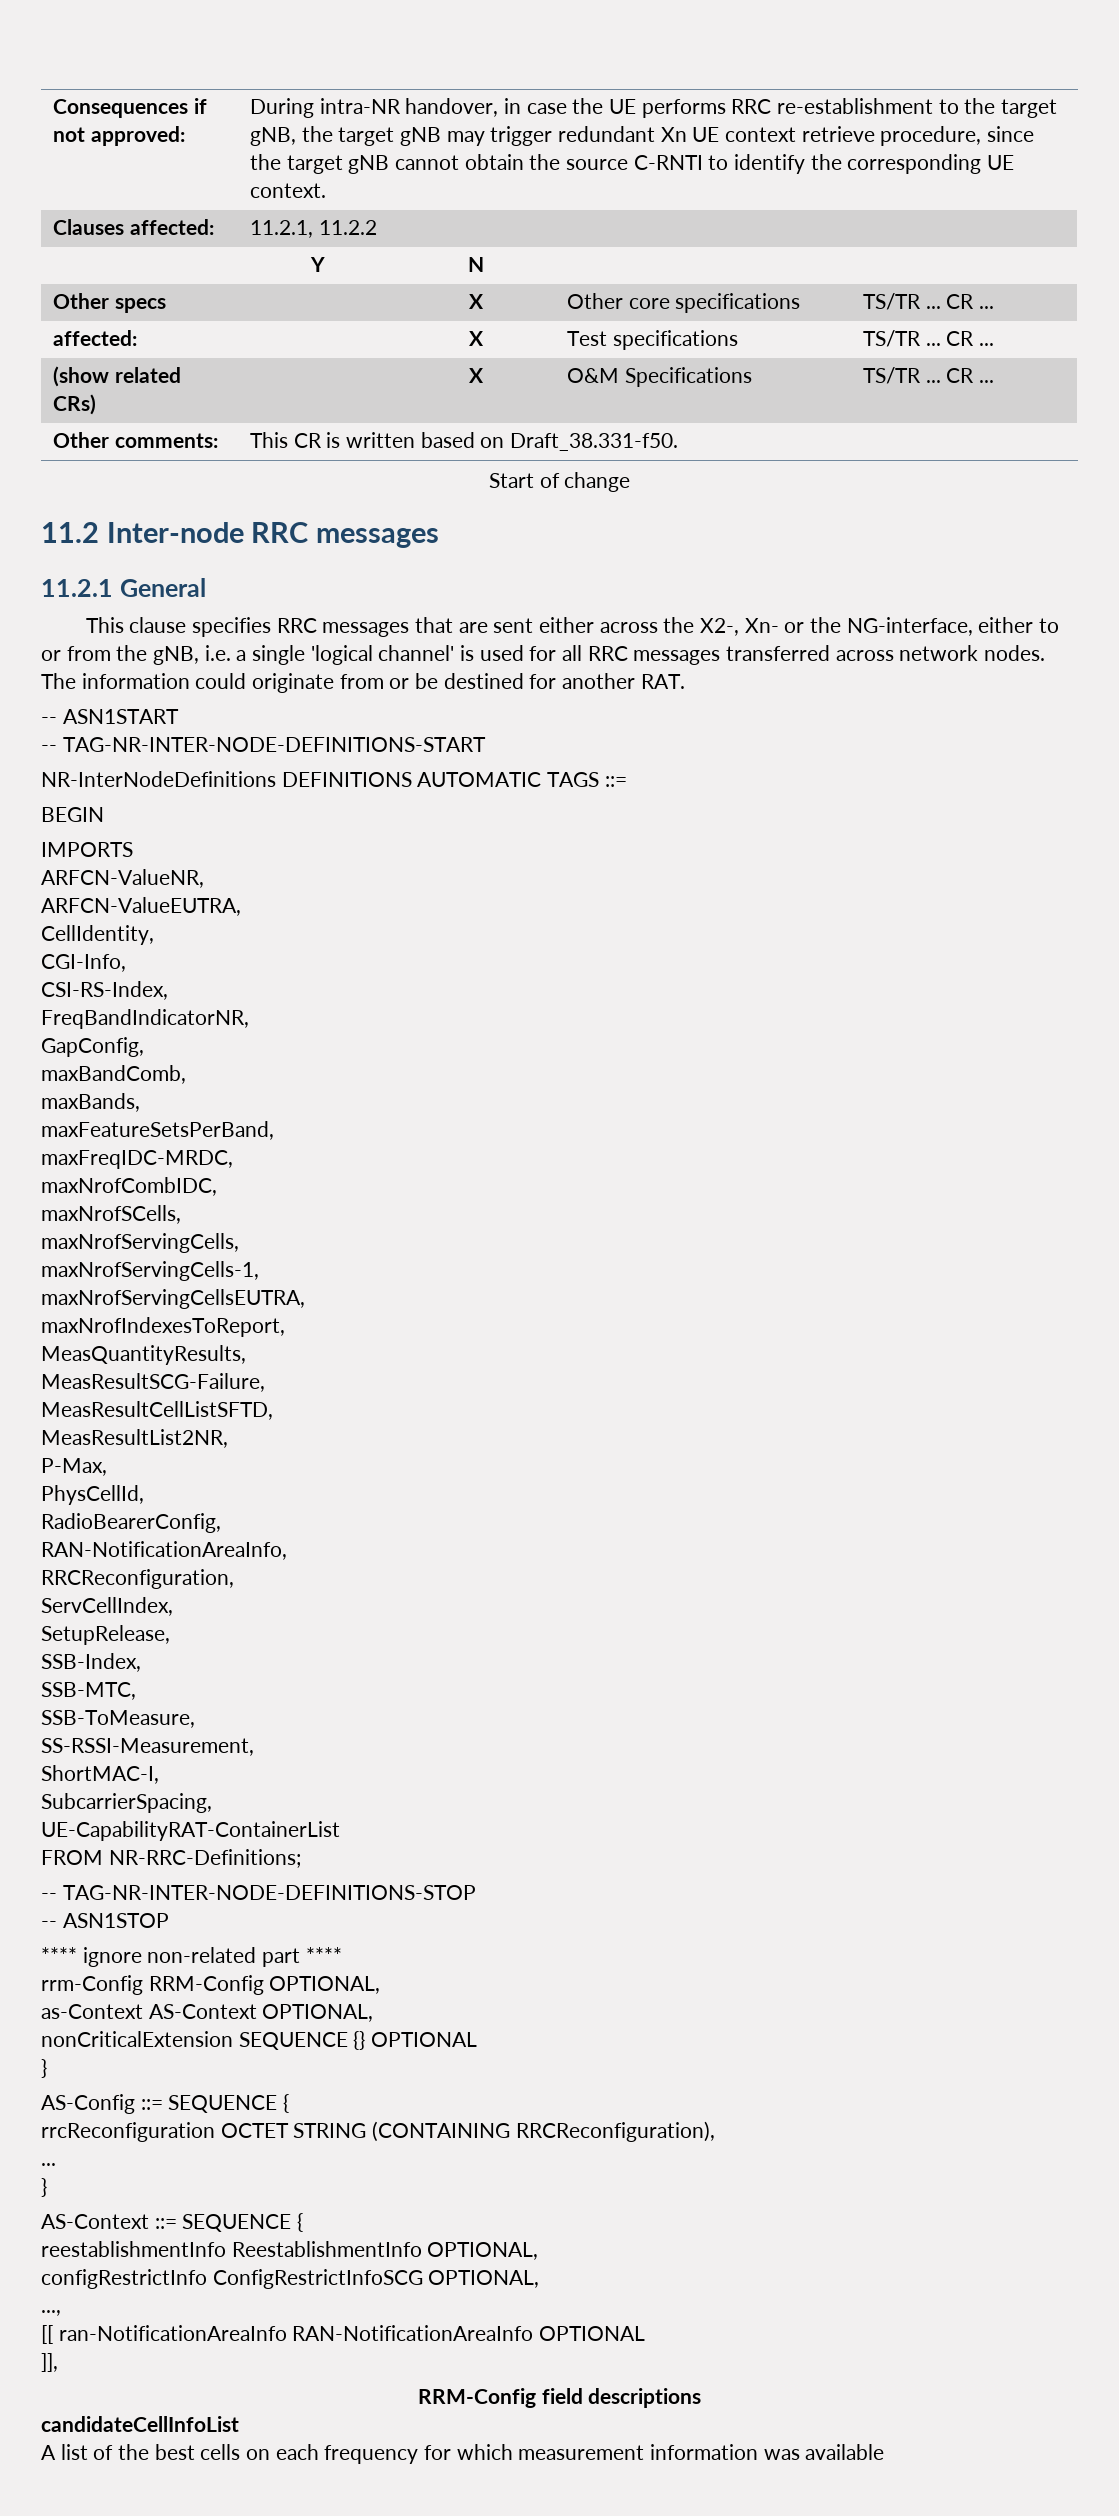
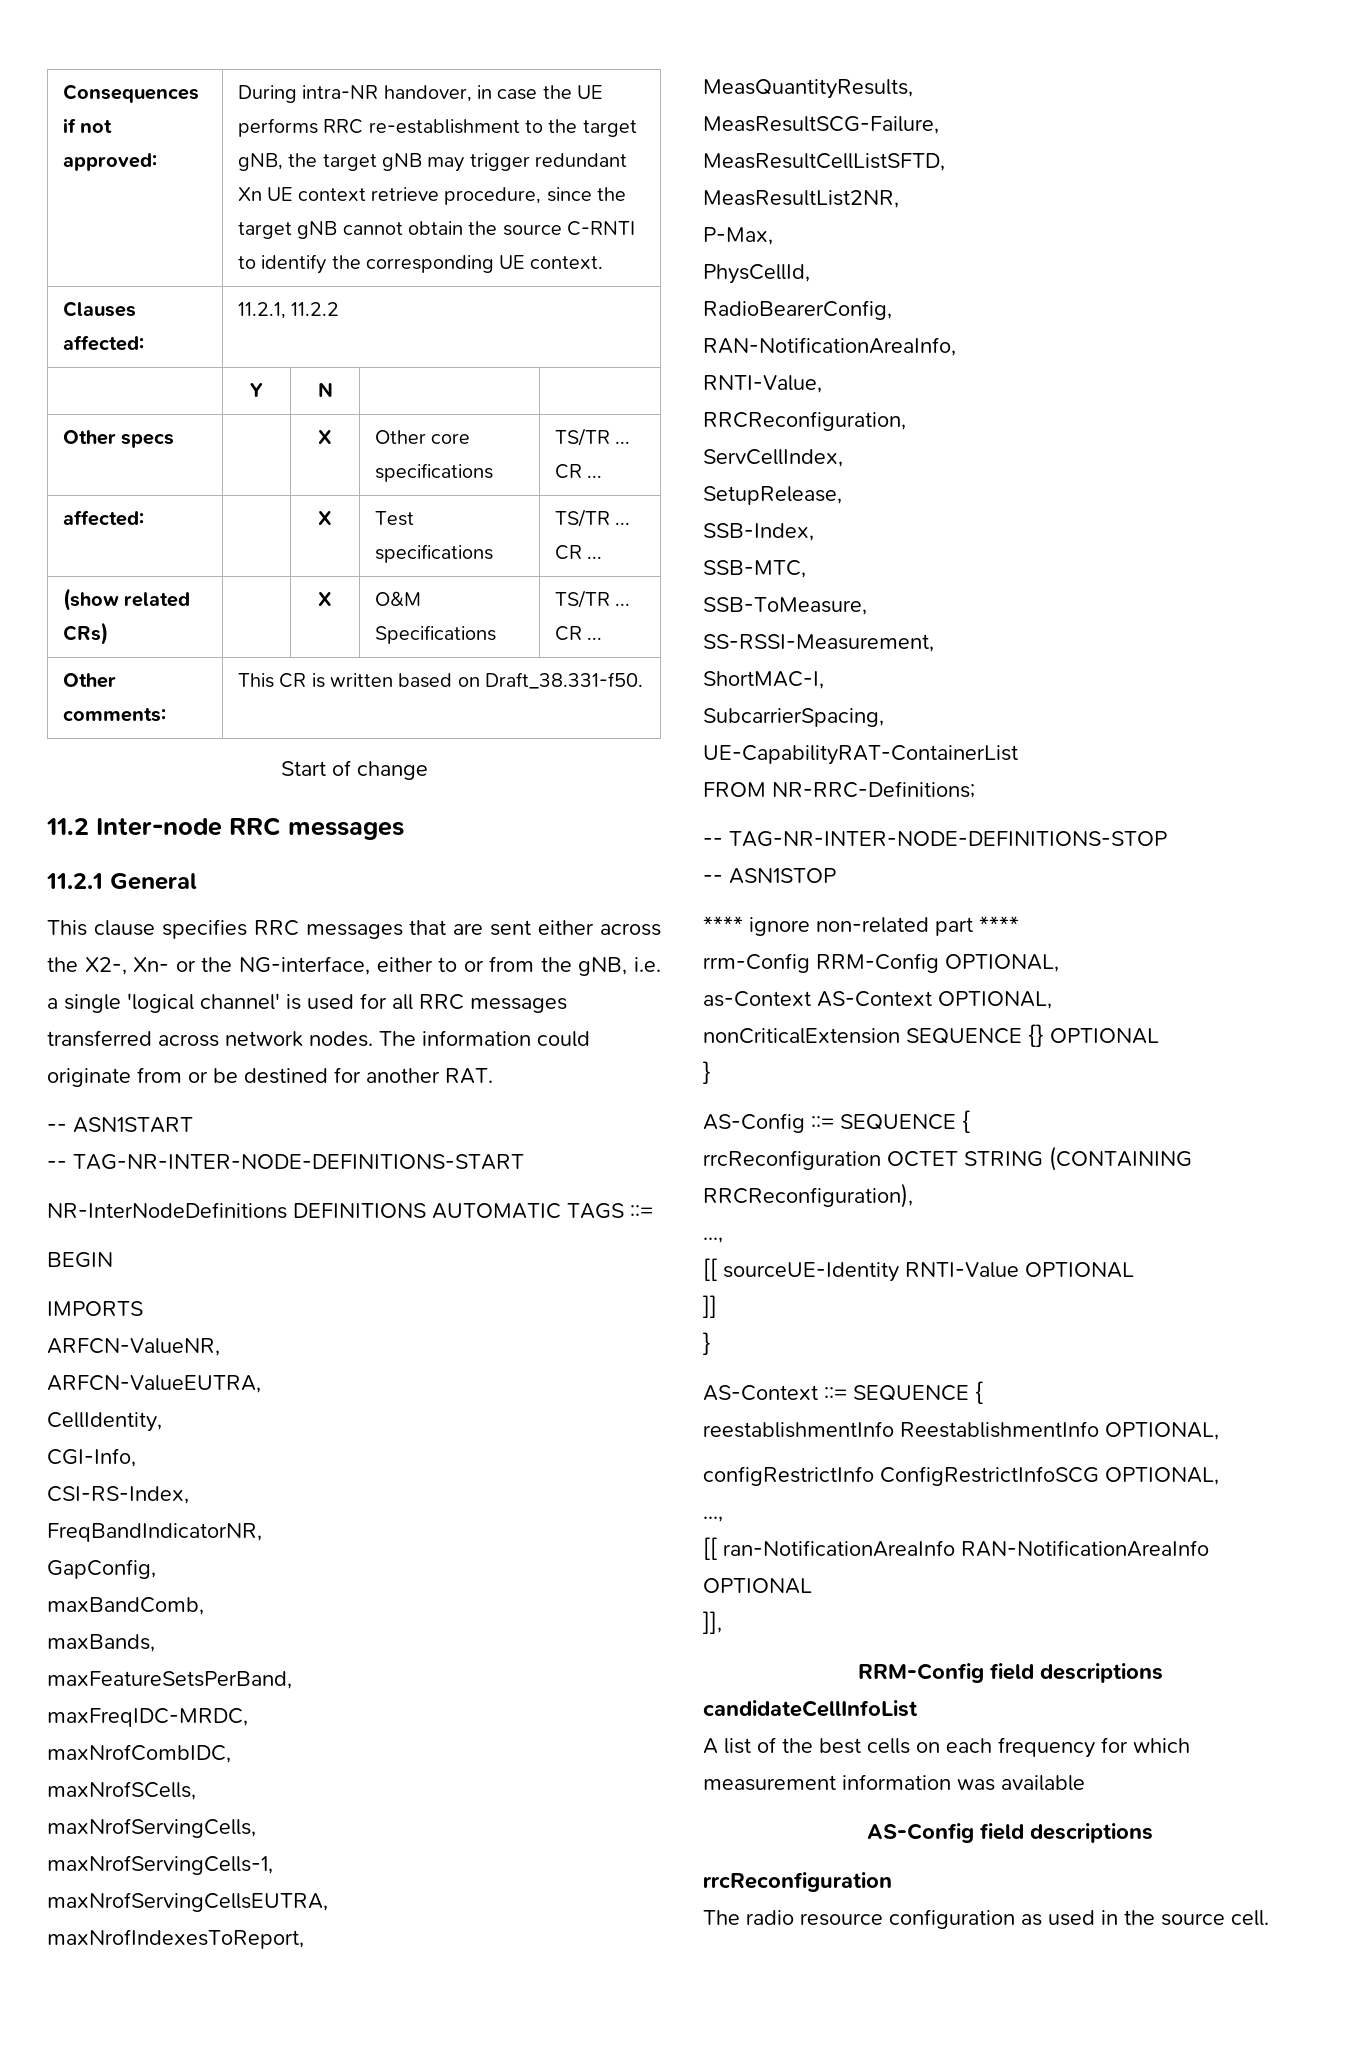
+ RNTI-Value,
  rrcReconfiguration OCTET STRING (CONTAINING RRCReconfiguration),
- ...
+ ...,
+ [[ sourceUE-Identity RNTI-Value OPTIONAL
+ ]]
+ AS-Config field descriptions
+ rrcReconfiguration
+ The radio resource configuration as used in the source cell.

